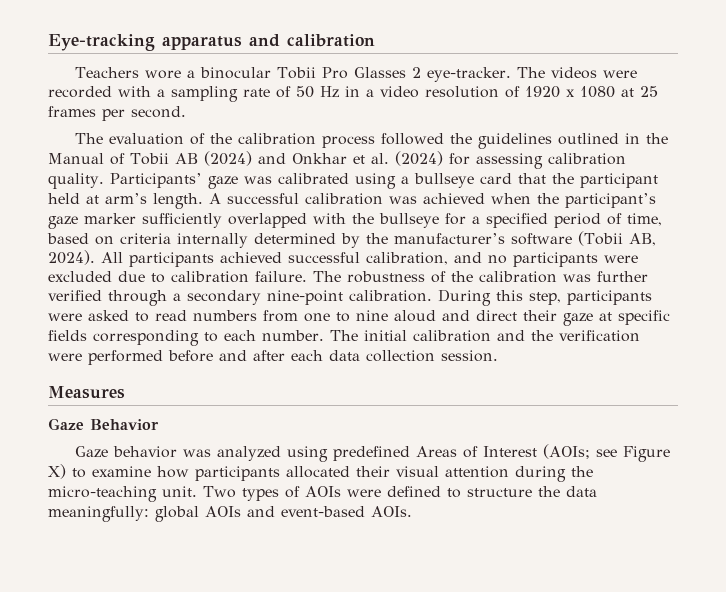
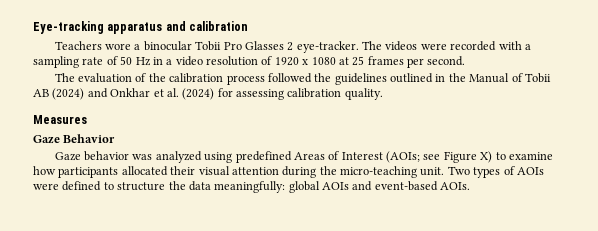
- Participants’ gaze was calibrated using a bullseye card that the participant held at arm’s length. A successful calibration was achieved when the participant’s gaze marker sufficiently overlapped with the bullseye for a specified period of time, based on criteria internally determined by the manufacturer’s software (Tobii AB, 2024). All participants achieved successful calibration, and no participants were excluded due to calibration failure. The robustness of the calibration was further verified through a secondary nine-point calibration. During this step, participants were asked to read numbers from one to nine aloud and direct their gaze at specific fields corresponding to each number. The initial calibration and the verification were performed before and after each data collection session.

